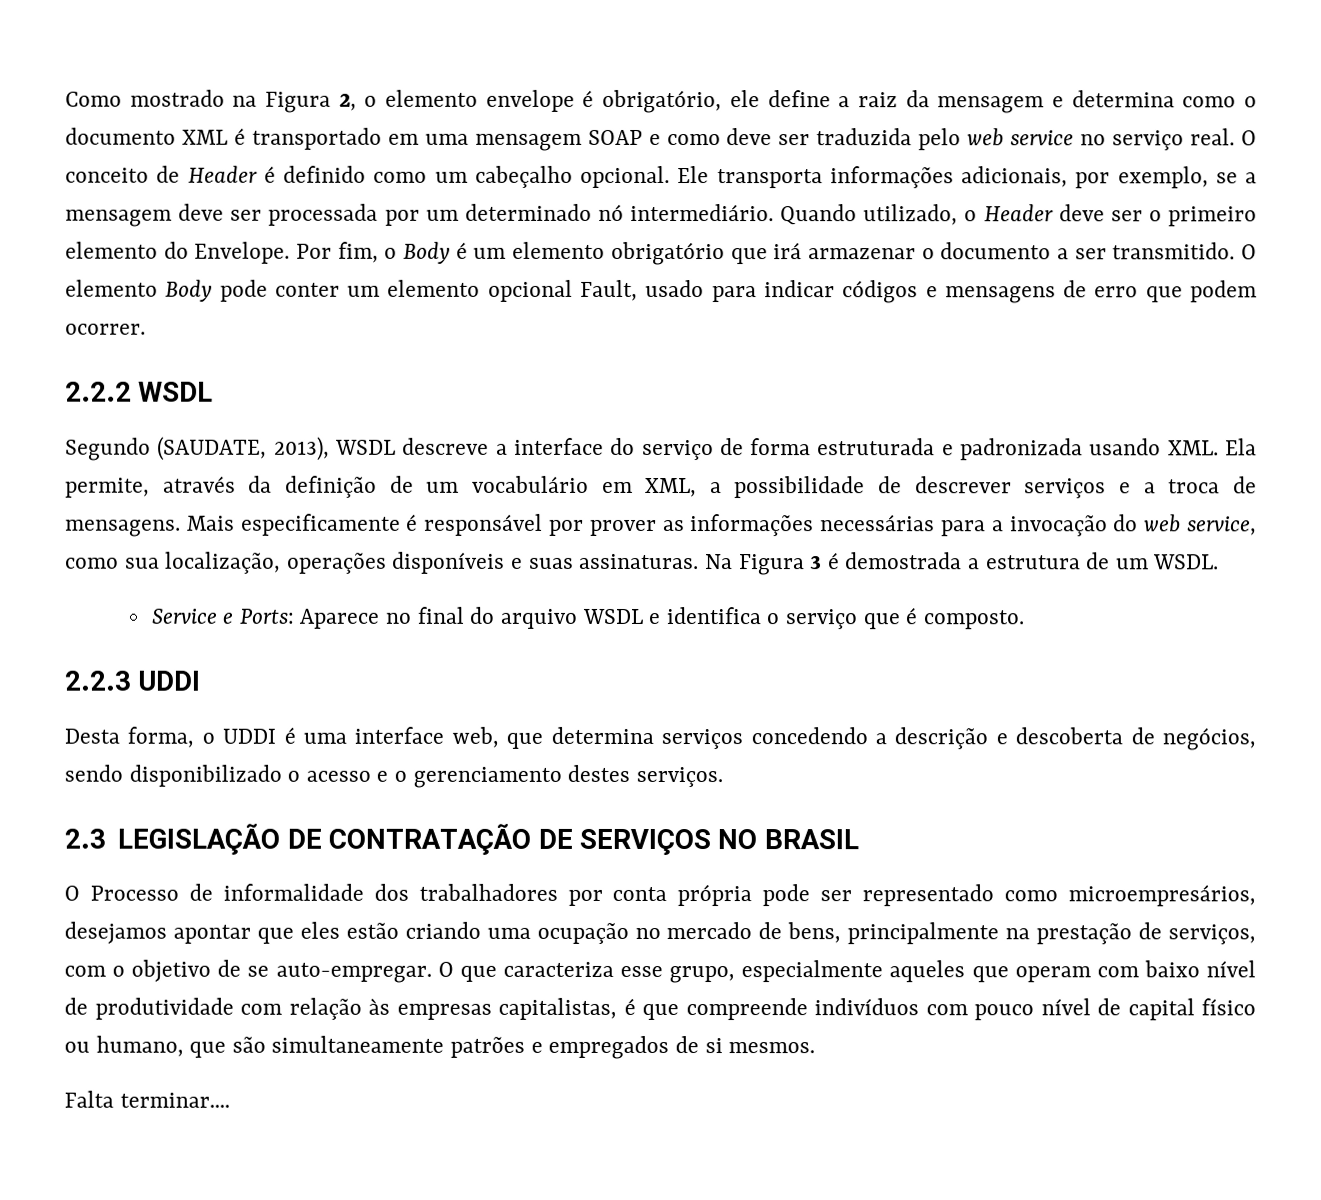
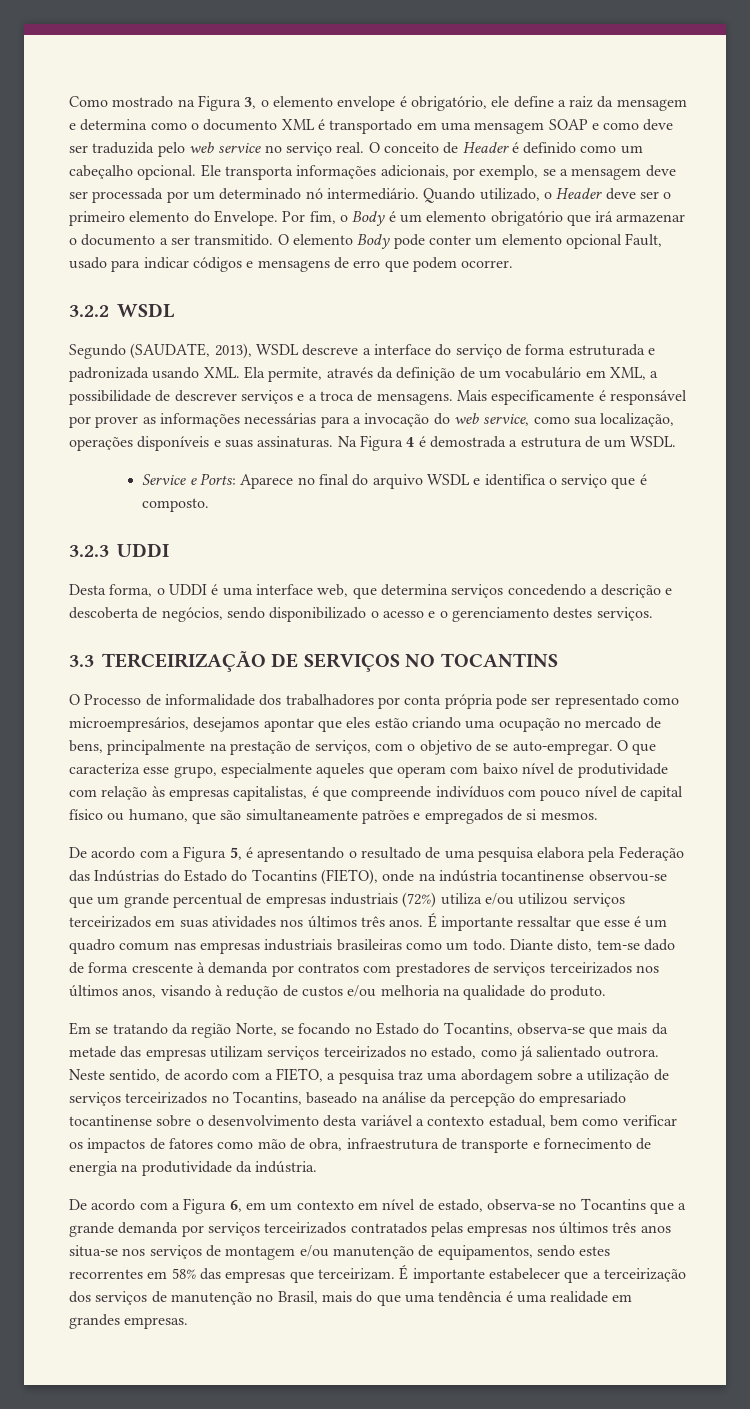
- Como mostrado na Figura 2, o elemento envelope é obrigatório, ele define a raiz da mensagem e determina como o documento XML é transportado em uma mensagem SOAP e como deve ser traduzida pelo web service no serviço real.
+ Como mostrado na Figura 3, o elemento envelope é obrigatório, ele define a raiz da mensagem e determina como o documento XML é transportado em uma mensagem SOAP e como deve ser traduzida pelo web service no serviço real.
- 2.2.2 WSDL
+ 3.2.2 WSDL
- Na Figura 3 é demostrada a estrutura de um WSDL.
+ Na Figura 4 é demostrada a estrutura de um WSDL.
- 2.2.3 UDDI
+ 3.2.3 UDDI
- 2.3 LEGISLAÇÃO DE CONTRATAÇÃO DE SERVIÇOS NO BRASIL
+ 3.3 TERCEIRIZAÇÃO DE SERVIÇOS NO TOCANTINS
- Falta terminar....
+ De acordo com a Figura 5, é apresentando o resultado de uma pesquisa elabora pela Federação das Indústrias do Estado do Tocantins (FIETO), onde na indústria tocantinense observou-se que um grande percentual de empresas industriais (72%) utiliza e/ou utilizou serviços terceirizados em suas atividades nos últimos três anos. É importante ressaltar que esse é um quadro comum nas empresas industriais brasileiras como um todo. Diante disto, tem-se dado de forma crescente à demanda por contratos com prestadores de serviços terceirizados nos últimos anos, visando à redução de custos e/ou melhoria na qualidade do produto.
+ Em se tratando da região Norte, se focando no Estado do Tocantins, observa-se que mais da metade das empresas utilizam serviços terceirizados no estado, como já salientado outrora. Neste sentido, de acordo com a FIETO, a pesquisa traz uma abordagem sobre a utilização de serviços terceirizados no Tocantins, baseado na análise da percepção do empresariado tocantinense sobre o desenvolvimento desta variável a contexto estadual, bem como verificar os impactos de fatores como mão de obra, infraestrutura de transporte e fornecimento de energia na produtividade da indústria.
+ De acordo com a Figura 6, em um contexto em nível de estado, observa-se no Tocantins que a grande demanda por serviços terceirizados contratados pelas empresas nos últimos três anos situa-se nos serviços de montagem e/ou manutenção de equipamentos, sendo estes recorrentes em 58% das empresas que terceirizam. É importante estabelecer que a terceirização dos serviços de manutenção no Brasil, mais do que uma tendência é uma realidade em grandes empresas.

